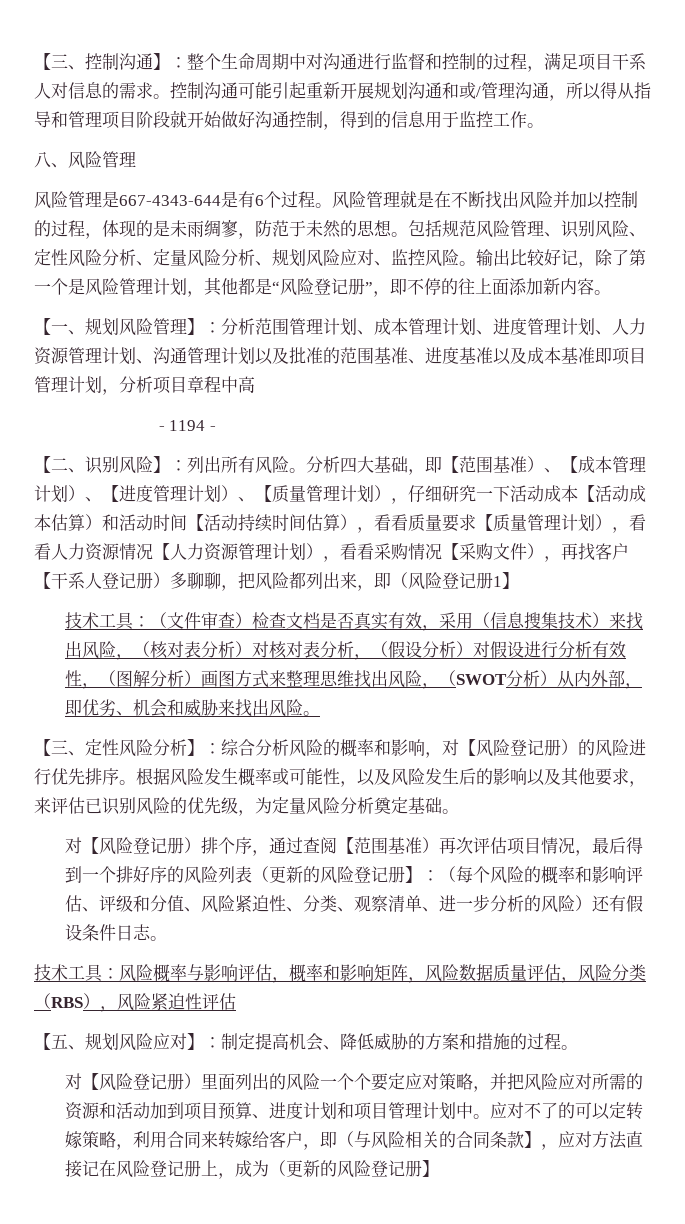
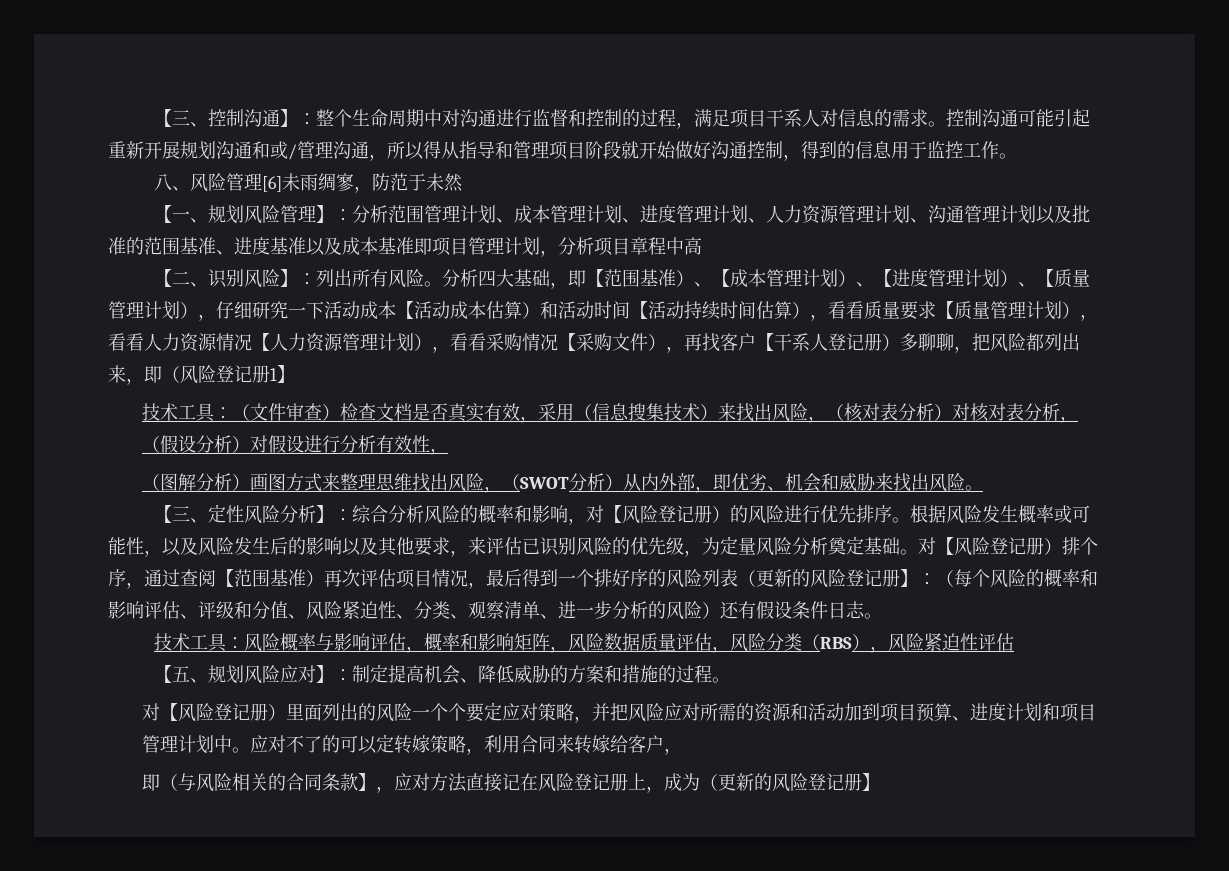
- 八、风险管理
- 风险管理是667-4343-644是有6个过程。风险管理就是在不断找出风险并加以控制的过程，体现的是未雨绸寥，防范于未然的思想。包括规范风险管理、识别风险、定性风险分析、定量风险分析、规划风险应对、监控风险。输出比较好记，除了第一个是风险管理计划，其他都是“风险登记册”，即不停的往上面添加新内容。
+ 八、风险管理[6]未雨绸寥，防范于未然
- - 1194 -
- 技术工具：（文件审查）检查文档是否真实有效，采用（信息搜集技术）来找出风险，（核对表分析）对核对表分析，（假设分析）对假设进行分析有效性，（图解分析）画图方式来整理思维找出风险，（SWOT分析）从内外部，即优劣、机会和威胁来找出风险。
+ 技术工具：（文件审查）检查文档是否真实有效，采用（信息搜集技术）来找出风险，（核对表分析）对核对表分析，（假设分析）对假设进行分析有效性，
+ （图解分析）画图方式来整理思维找出风险，（SWOT分析）从内外部，即优劣、机会和威胁来找出风险。
- 根据风险发生概率或可能性，以及风险发生后的影响以及其他要求，来评估已识别风险的优先级，为定量风险分析奠定基础。
- 对【风险登记册）排个序，通过查阅【范围基准）再次评估项目情况，最后得到一个排好序的风险列表（更新的风险登记册】：
+ 根据风险发生概率或可能性，以及风险发生后的影响以及其他要求，来评估已识别风险的优先级，为定量风险分析奠定基础。对【风险登记册）排个序，通过查阅【范围基准）再次评估项目情况，最后得到一个排好序的风险列表（更新的风险登记册】：
- 应对不了的可以定转嫁策略，利用合同来转嫁给客户，即（与风险相关的合同条款】，应对方法直接记在风险登记册上，成为（更新的风险登记册】
+ 应对不了的可以定转嫁策略，利用合同来转嫁给客户，
+ 即（与风险相关的合同条款】，应对方法直接记在风险登记册上，成为（更新的风险登记册】

